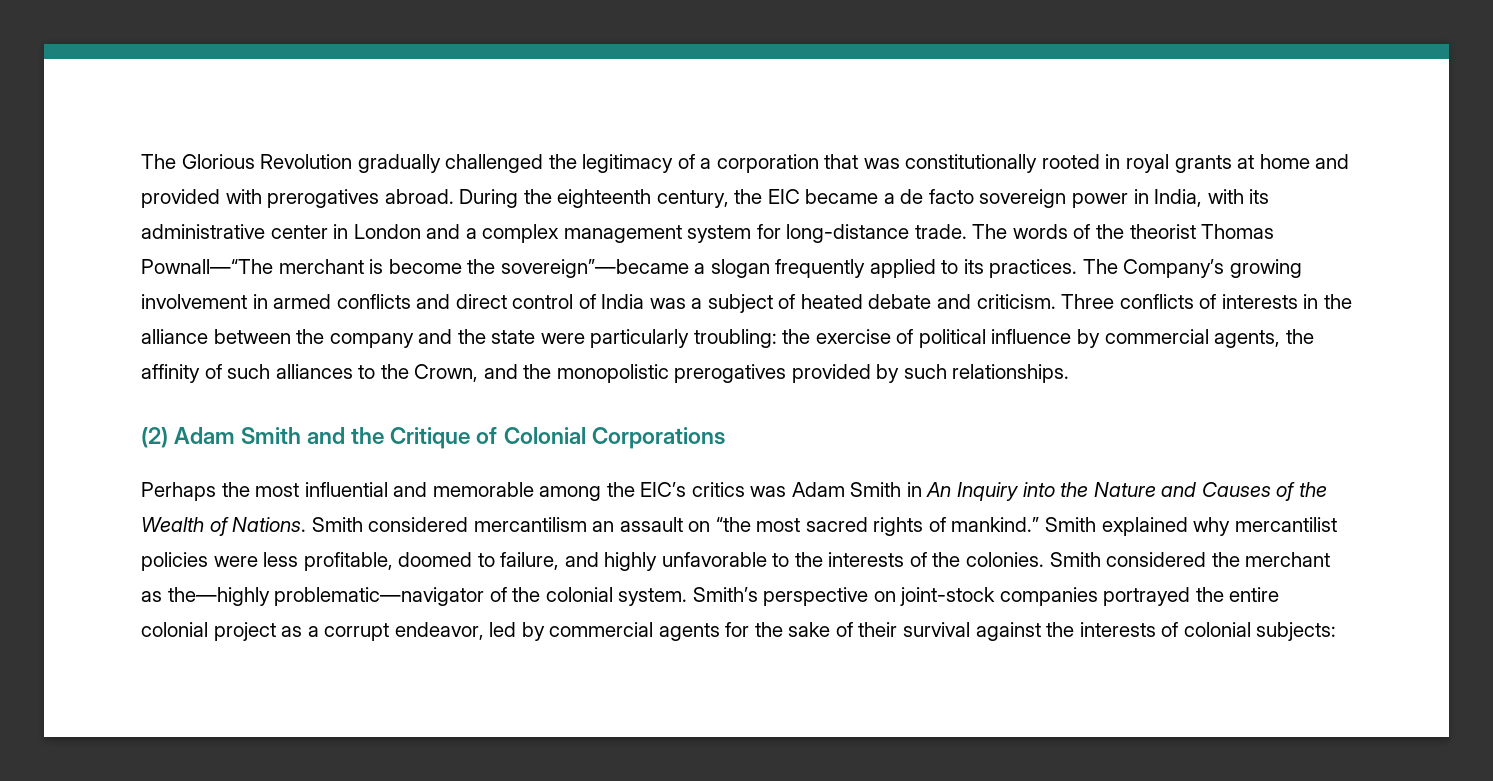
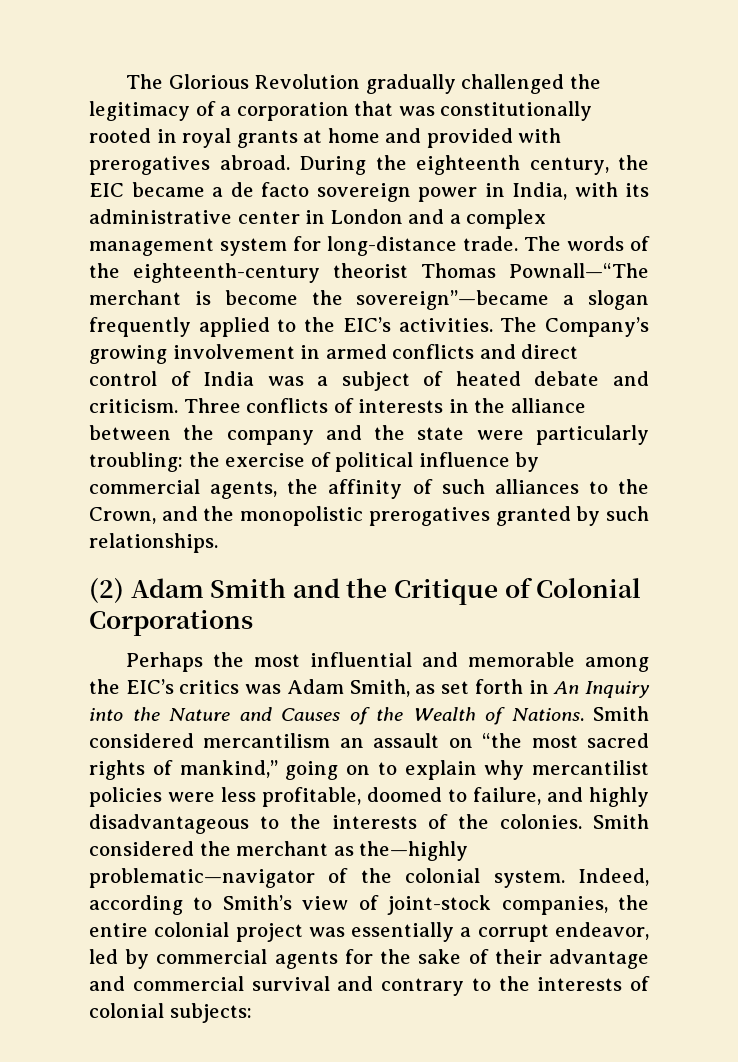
- The words of the theorist Thomas Pownall—“The merchant is become the sovereign”—became a slogan frequently applied to its practices.
+ The words of the eighteenth-century theorist Thomas Pownall—“The merchant is become the sovereign”—became a slogan frequently applied to the EIC’s activities.
- Three conflicts of interests in the alliance between the company and the state were particularly troubling: the exercise of political influence by commercial agents, the affinity of such alliances to the Crown, and the monopolistic prerogatives provided by such relationships.
+ Three conflicts of interests in the alliance between the company and the state were particularly troubling: the exercise of political influence by commercial agents, the affinity of such alliances to the Crown, and the monopolistic prerogatives granted by such relationships.
- Perhaps the most influential and memorable among the EIC’s critics was Adam Smith in An Inquiry into the Nature and Causes of the Wealth of Nations.
+ Perhaps the most influential and memorable among the EIC’s critics was Adam Smith, as set forth in An Inquiry into the Nature and Causes of the Wealth of Nations.
- Smith considered mercantilism an assault on “the most sacred rights of mankind.” Smith explained why mercantilist policies were less profitable, doomed to failure, and highly unfavorable to the interests of the colonies.
+ Smith considered mercantilism an assault on “the most sacred rights of mankind,” going on to explain why mercantilist policies were less profitable, doomed to failure, and highly disadvantageous to the interests of the colonies.
- Smith’s perspective on joint-stock companies portrayed the entire colonial project as a corrupt endeavor, led by commercial agents for the sake of their survival against the interests of colonial subjects:
+ Indeed, according to Smith’s view of joint-stock companies, the entire colonial project was essentially a corrupt endeavor, led by commercial agents for the sake of their advantage and commercial survival and contrary to the interests of colonial subjects:

